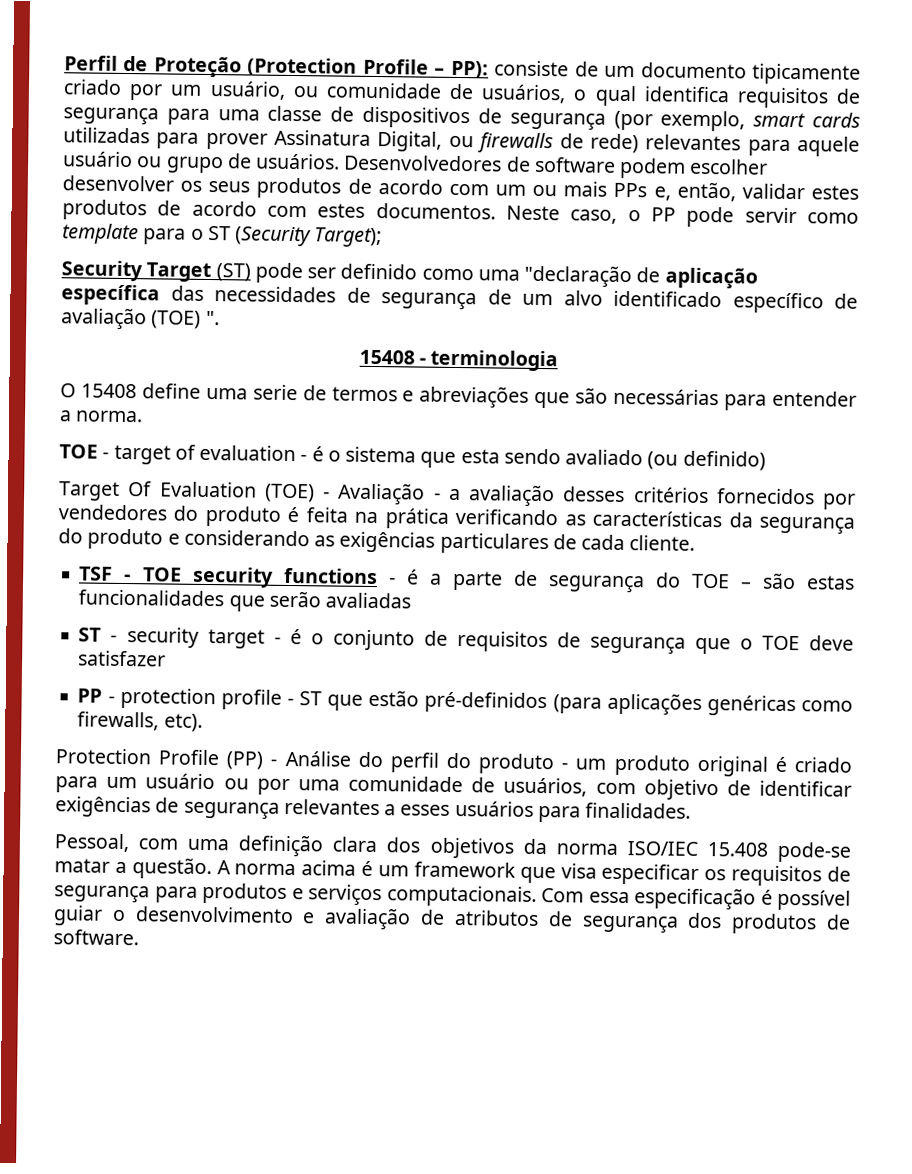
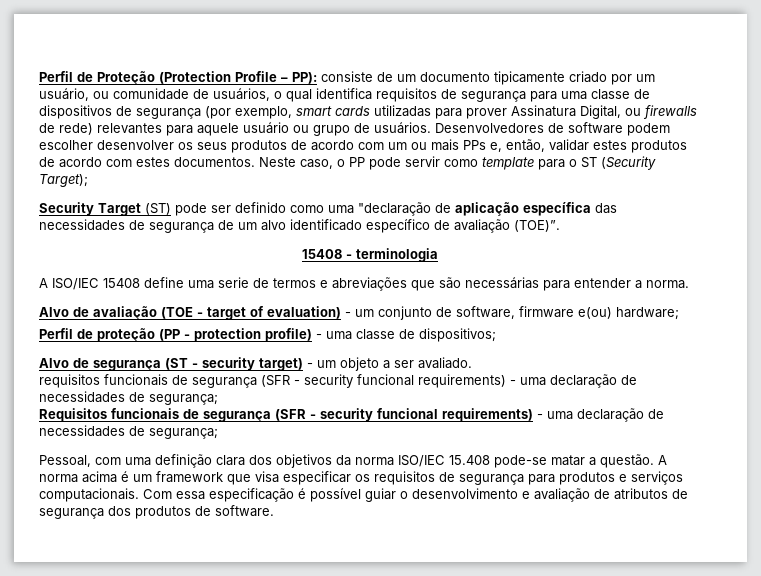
- Security Target (ST) pode ser definido como uma "declaração de aplicação específica das necessidades de segurança de um alvo identificado específico de avaliação (TOE) ".
+ Security Target (ST) pode ser definido como uma "declaração de aplicação específica das necessidades de segurança de um alvo identificado específico de avaliação (TOE)”.
- O 15408 define uma serie de termos e abreviações que são necessárias para entender a norma.
+ A ISO/IEC 15408 define uma serie de termos e abreviações que são necessárias para entender a norma.
- TOE - target of evaluation - é o sistema que esta sendo avaliado (ou definido)
- Target Of Evaluation (TOE) - Avaliação - a avaliação desses critérios fornecidos por vendedores do produto é feita na prática verificando as características da segurança do produto e considerando as exigências particulares de cada cliente.
- TSF - TOE security functions - é a parte de segurança do TOE – são estas funcionalidades que serão avaliadas
- ST - security target - é o conjunto de requisitos de segurança que o TOE deve satisfazer
- PP - protection profile - ST que estão pré-definidos (para aplicações genéricas como firewalls, etc).
- Protection Profile (PP) - Análise do perfil do produto - um produto original é criado para um usuário ou por uma comunidade de usuários, com objetivo de identificar exigências de segurança relevantes a esses usuários para finalidades.
+ Alvo de avaliação (TOE - target of evaluation) - um conjunto de software, firmware e(ou) hardware;
+ Perfil de proteção (PP - protection profile) - uma classe de dispositivos;
+ Alvo de segurança (ST - security target) - um objeto a ser avaliado.
+ requisitos funcionais de segurança (SFR - security funcional requirements) - uma declaração de necessidades de segurança;
+ Requisitos funcionais de segurança (SFR - security funcional requirements) - uma declaração de necessidades de segurança;

